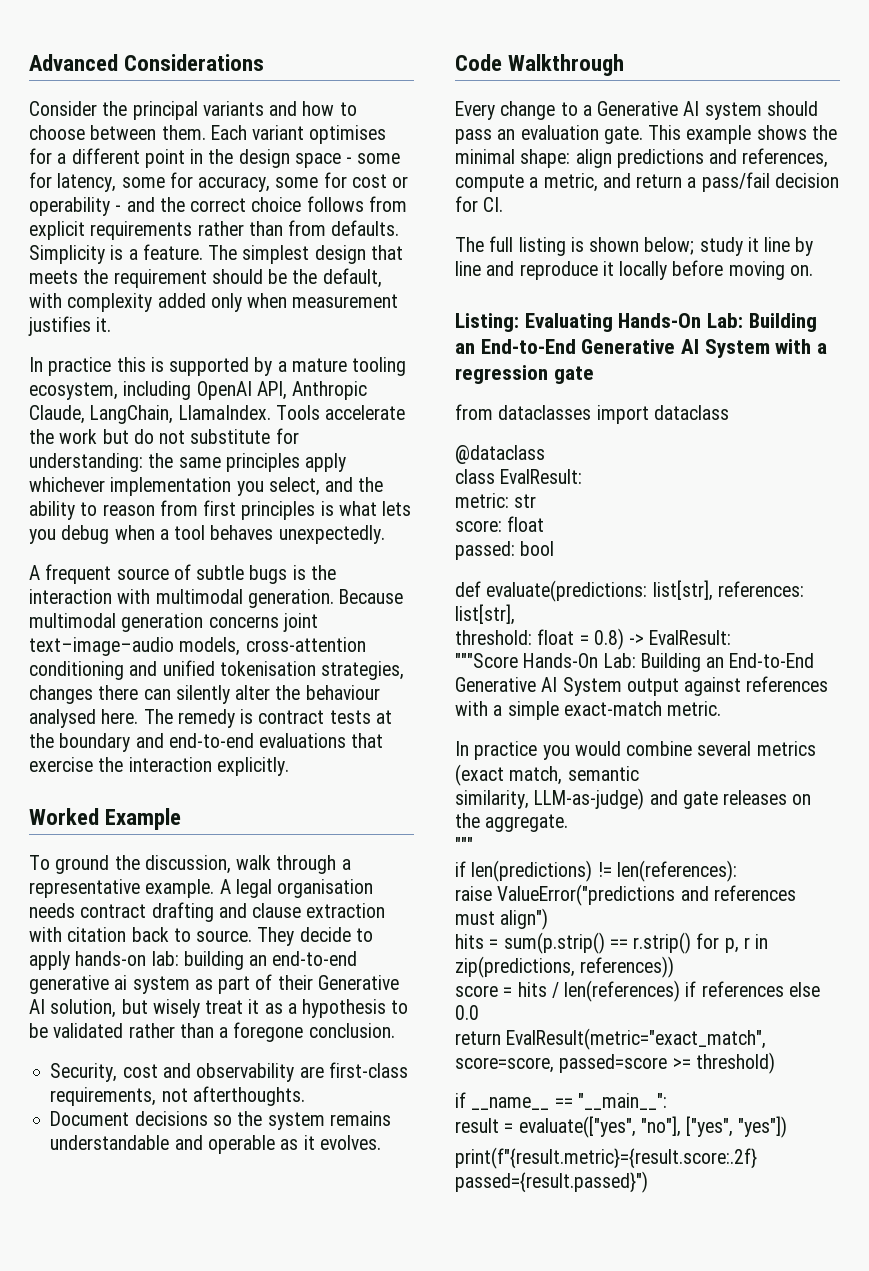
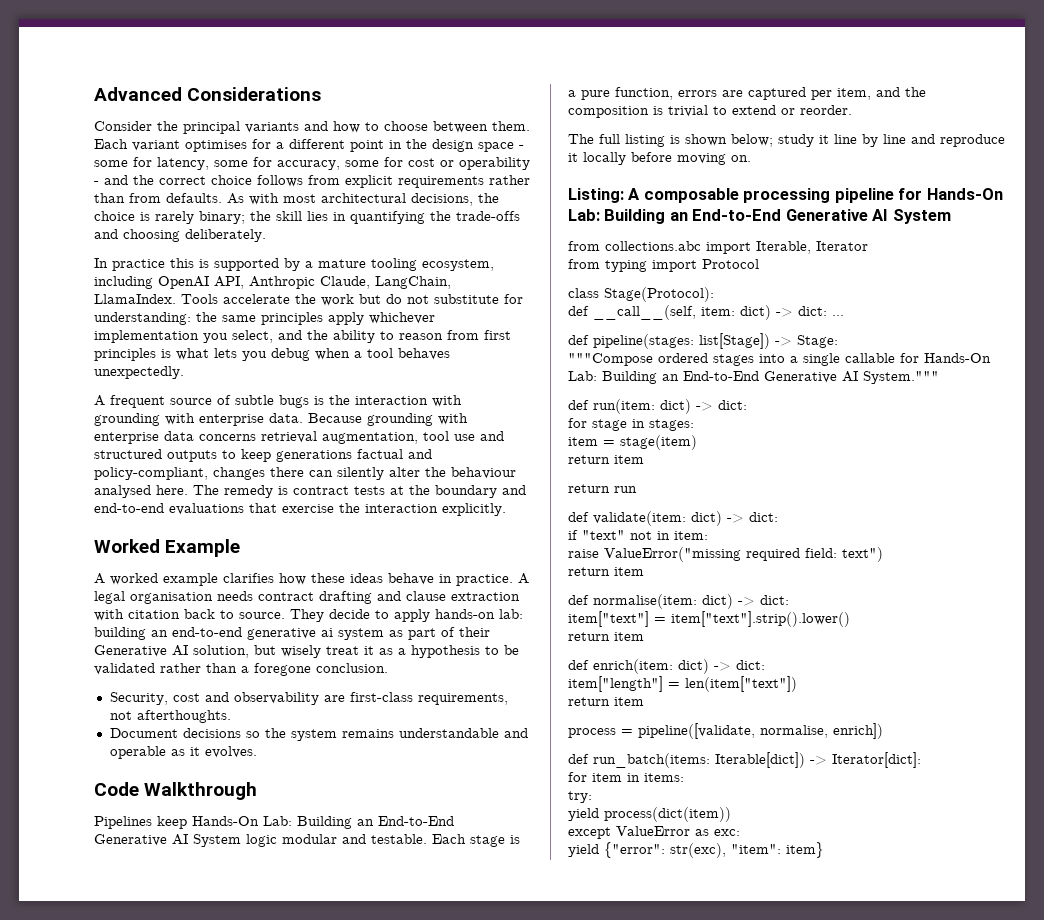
- Simplicity is a feature. The simplest design that meets the requirement should be the default, with complexity added only when measurement justifies it.
+ As with most architectural decisions, the choice is rarely binary; the skill lies in quantifying the trade-offs and choosing deliberately.
- A frequent source of subtle bugs is the interaction with multimodal generation. Because multimodal generation concerns joint text–image–audio models, cross-attention conditioning and unified tokenisation strategies, changes there can silently alter the behaviour analysed here.
+ A frequent source of subtle bugs is the interaction with grounding with enterprise data. Because grounding with enterprise data concerns retrieval augmentation, tool use and structured outputs to keep generations factual and policy-compliant, changes there can silently alter the behaviour analysed here.
- To ground the discussion, walk through a representative example.
+ A worked example clarifies how these ideas behave in practice.
- Every change to a Generative AI system should pass an evaluation gate. This example shows the minimal shape: align predictions and references, compute a metric, and return a pass/fail decision for CI.
+ Pipelines keep Hands-On Lab: Building an End-to-End Generative AI System logic modular and testable. Each stage is a pure function, errors are captured per item, and the composition is trivial to extend or reorder.
- Listing: Evaluating Hands-On Lab: Building an End-to-End Generative AI System with a regression gate
- from dataclasses import dataclass
- @dataclass
- class EvalResult:
- metric: str
- score: float
- passed: bool
- def evaluate(predictions: list[str], references: list[str],
- threshold: float = 0.8) -> EvalResult:
- """Score Hands-On Lab: Building an End-to-End Generative AI System output against references with a simple exact-match metric.
- In practice you would combine several metrics (exact match, semantic
- similarity, LLM-as-judge) and gate releases on the aggregate.
- """
- if len(predictions) != len(references):
- raise ValueError("predictions and references must align")
- hits = sum(p.strip() == r.strip() for p, r in zip(predictions, references))
- score = hits / len(references) if references else 0.0
- return EvalResult(metric="exact_match", score=score, passed=score >= threshold)
- if __name__ == "__main__":
- result = evaluate(["yes", "no"], ["yes", "yes"])
- print(f"{result.metric}={result.score:.2f} passed={result.passed}")
+ Listing: A composable processing pipeline for Hands-On Lab: Building an End-to-End Generative AI System
+ from collections.abc import Iterable, Iterator
+ from typing import Protocol
+ class Stage(Protocol):
+ def __call__(self, item: dict) -> dict: ...
+ def pipeline(stages: list[Stage]) -> Stage:
+ """Compose ordered stages into a single callable for Hands-On Lab: Building an End-to-End Generative AI System."""
+ def run(item: dict) -> dict:
+ for stage in stages:
+ item = stage(item)
+ return item
+ return run
+ def validate(item: dict) -> dict:
+ if "text" not in item:
+ raise ValueError("missing required field: text")
+ return item
+ def normalise(item: dict) -> dict:
+ item["text"] = item["text"].strip().lower()
+ return item
+ def enrich(item: dict) -> dict:
+ item["length"] = len(item["text"])
+ return item
+ process = pipeline([validate, normalise, enrich])
+ def run_batch(items: Iterable[dict]) -> Iterator[dict]:
+ for item in items:
+ try:
+ yield process(dict(item))
+ except ValueError as exc:
+ yield {"error": str(exc), "item": item}

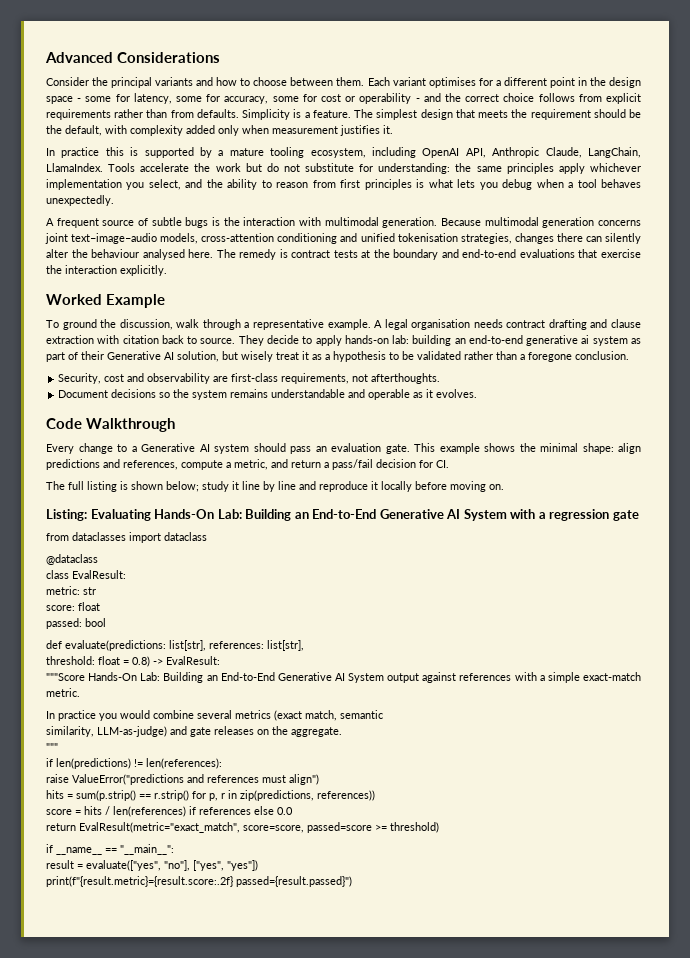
- As with most architectural decisions, the choice is rarely binary; the skill lies in quantifying the trade-offs and choosing deliberately.
+ Simplicity is a feature. The simplest design that meets the requirement should be the default, with complexity added only when measurement justifies it.
- A frequent source of subtle bugs is the interaction with grounding with enterprise data. Because grounding with enterprise data concerns retrieval augmentation, tool use and structured outputs to keep generations factual and policy-compliant, changes there can silently alter the behaviour analysed here.
+ A frequent source of subtle bugs is the interaction with multimodal generation. Because multimodal generation concerns joint text–image–audio models, cross-attention conditioning and unified tokenisation strategies, changes there can silently alter the behaviour analysed here.
- A worked example clarifies how these ideas behave in practice.
+ To ground the discussion, walk through a representative example.
- Pipelines keep Hands-On Lab: Building an End-to-End Generative AI System logic modular and testable. Each stage is a pure function, errors are captured per item, and the composition is trivial to extend or reorder.
+ Every change to a Generative AI system should pass an evaluation gate. This example shows the minimal shape: align predictions and references, compute a metric, and return a pass/fail decision for CI.
- Listing: A composable processing pipeline for Hands-On Lab: Building an End-to-End Generative AI System
- from collections.abc import Iterable, Iterator
- from typing import Protocol
- class Stage(Protocol):
- def __call__(self, item: dict) -> dict: ...
- def pipeline(stages: list[Stage]) -> Stage:
- """Compose ordered stages into a single callable for Hands-On Lab: Building an End-to-End Generative AI System."""
- def run(item: dict) -> dict:
- for stage in stages:
- item = stage(item)
- return item
- return run
- def validate(item: dict) -> dict:
- if "text" not in item:
- raise ValueError("missing required field: text")
- return item
- def normalise(item: dict) -> dict:
- item["text"] = item["text"].strip().lower()
- return item
- def enrich(item: dict) -> dict:
- item["length"] = len(item["text"])
- return item
- process = pipeline([validate, normalise, enrich])
- def run_batch(items: Iterable[dict]) -> Iterator[dict]:
- for item in items:
- try:
- yield process(dict(item))
- except ValueError as exc:
- yield {"error": str(exc), "item": item}
+ Listing: Evaluating Hands-On Lab: Building an End-to-End Generative AI System with a regression gate
+ from dataclasses import dataclass
+ @dataclass
+ class EvalResult:
+ metric: str
+ score: float
+ passed: bool
+ def evaluate(predictions: list[str], references: list[str],
+ threshold: float = 0.8) -> EvalResult:
+ """Score Hands-On Lab: Building an End-to-End Generative AI System output against references with a simple exact-match metric.
+ In practice you would combine several metrics (exact match, semantic
+ similarity, LLM-as-judge) and gate releases on the aggregate.
+ """
+ if len(predictions) != len(references):
+ raise ValueError("predictions and references must align")
+ hits = sum(p.strip() == r.strip() for p, r in zip(predictions, references))
+ score = hits / len(references) if references else 0.0
+ return EvalResult(metric="exact_match", score=score, passed=score >= threshold)
+ if __name__ == "__main__":
+ result = evaluate(["yes", "no"], ["yes", "yes"])
+ print(f"{result.metric}={result.score:.2f} passed={result.passed}")

